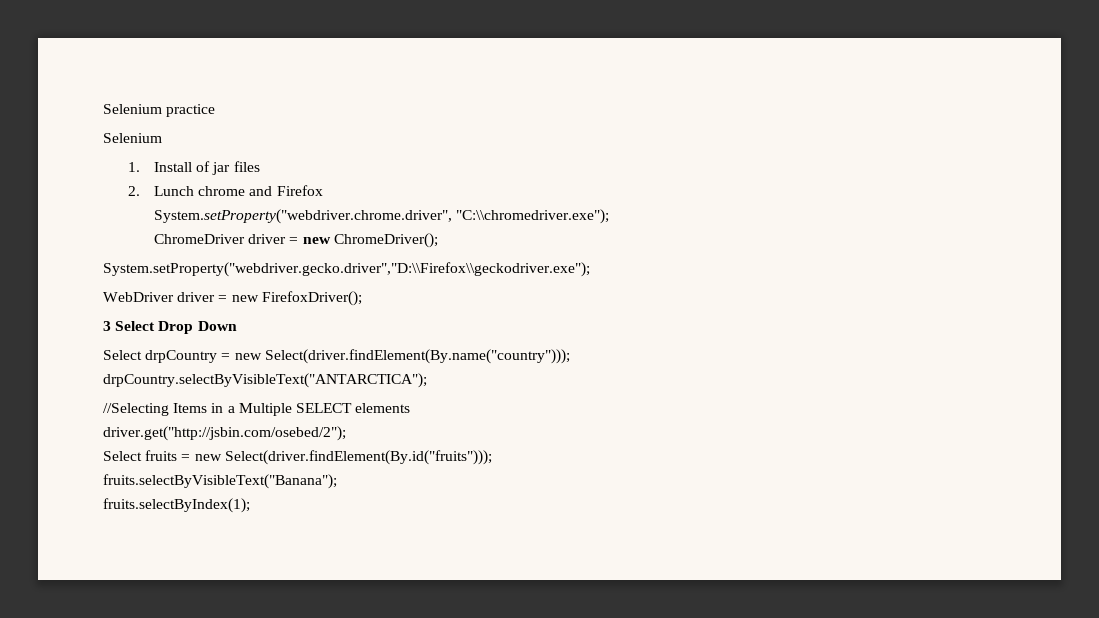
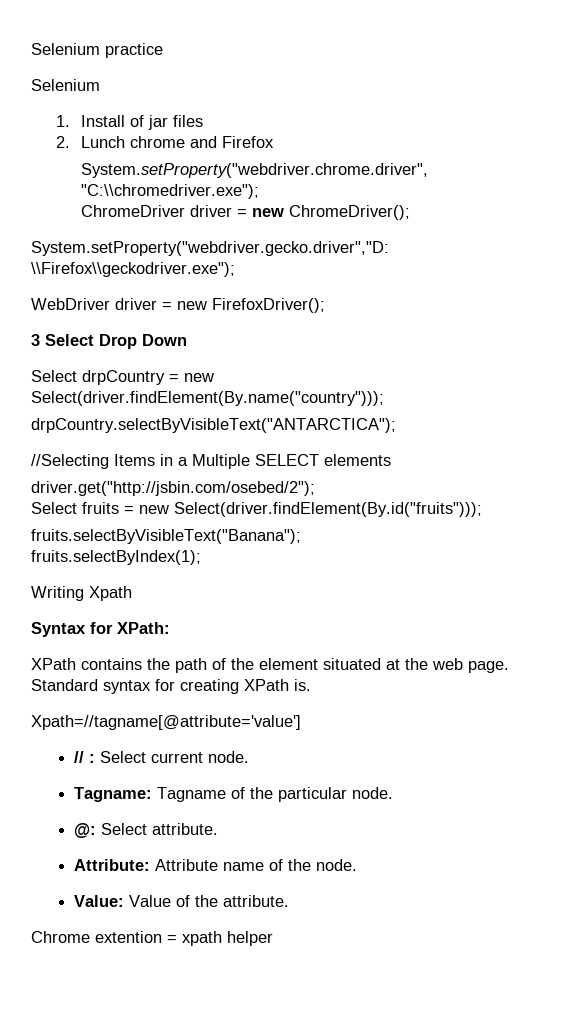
+ Writing Xpath
+ Syntax for XPath:
+ XPath contains the path of the element situated at the web page. Standard syntax for creating XPath is.
+ Xpath=//tagname[@attribute='value']
+ // : Select current node.
+ Tagname: Tagname of the particular node.
+ @: Select attribute.
+ Attribute: Attribute name of the node.
+ Value: Value of the attribute.
+ Chrome extention = xpath helper

